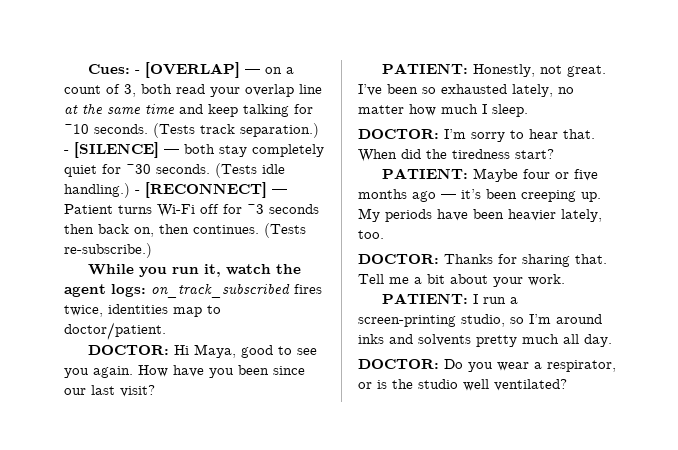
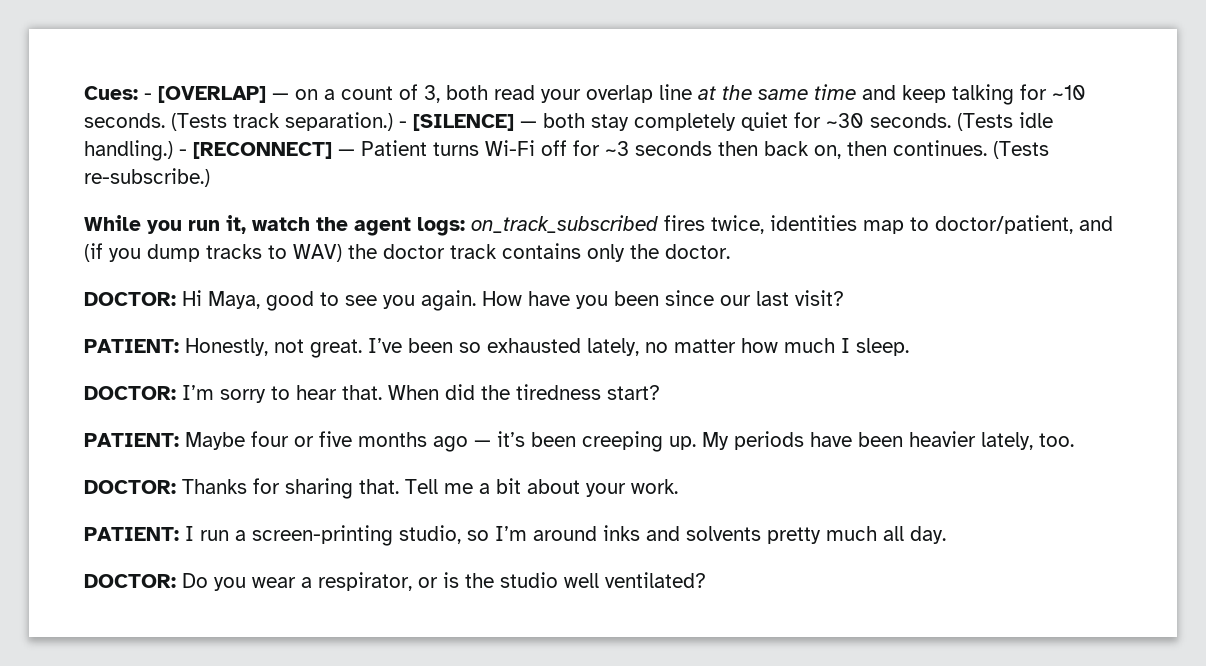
- While you run it, watch the agent logs: on_track_subscribed fires twice, identities map to doctor/patient.
+ While you run it, watch the agent logs: on_track_subscribed fires twice, identities map to doctor/patient, and (if you dump tracks to WAV) the doctor track contains only the doctor.

